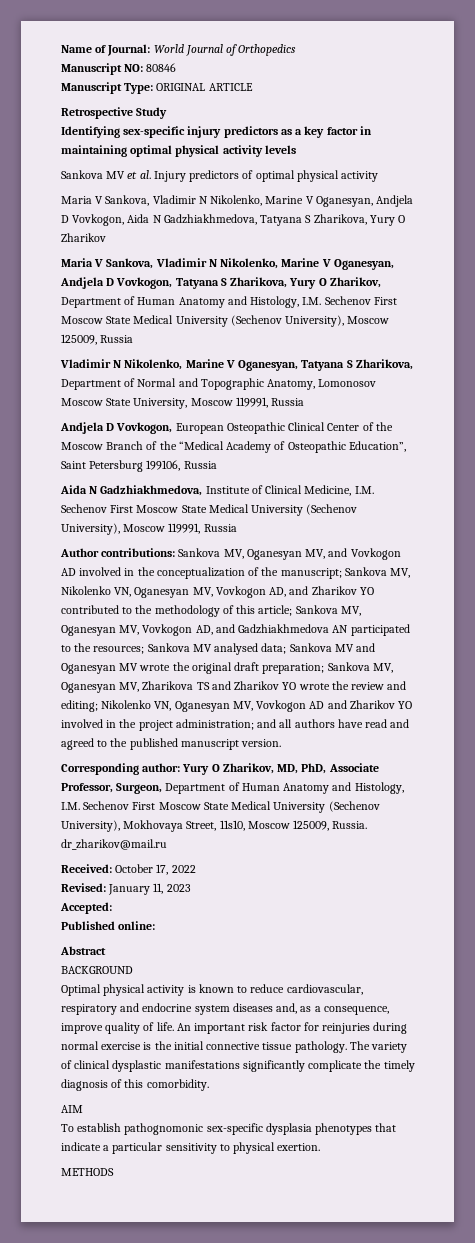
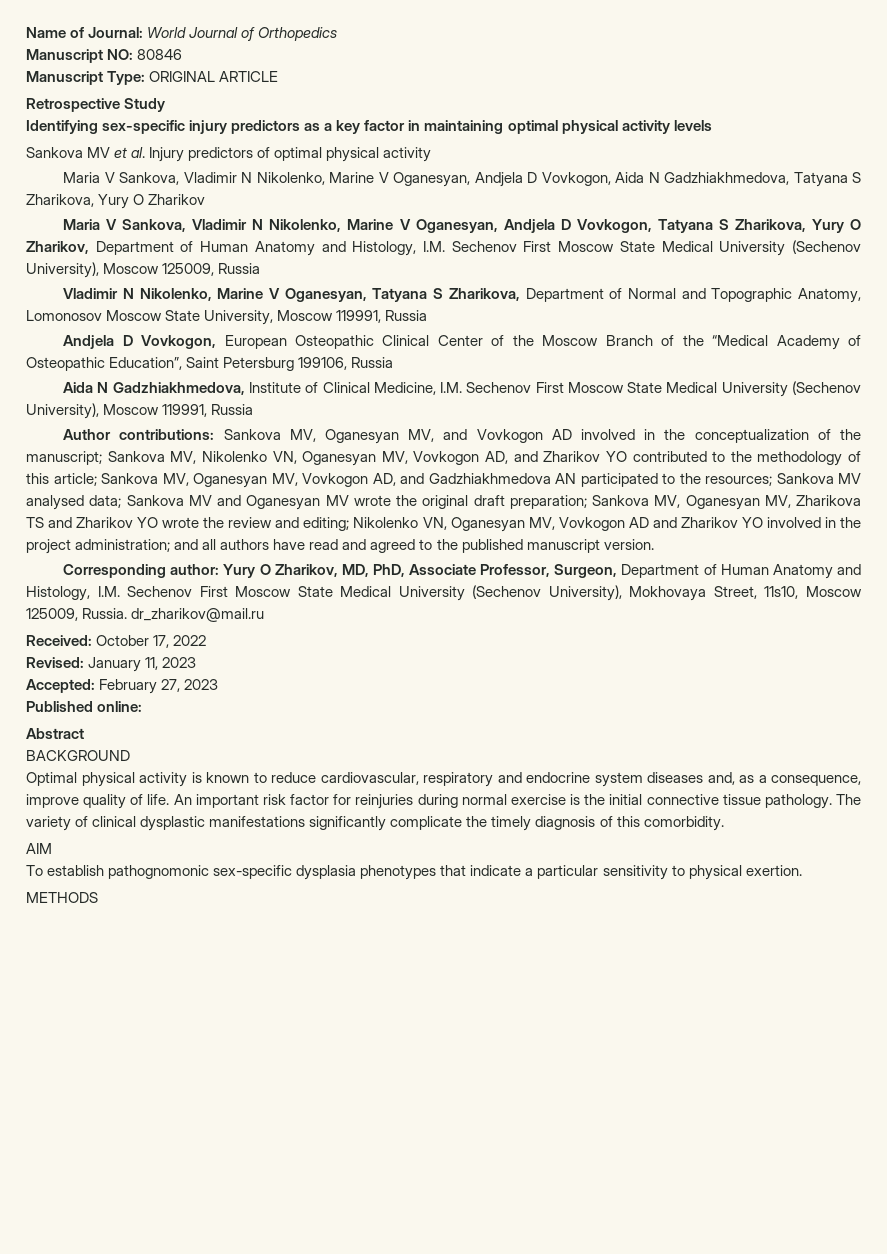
- Accepted:
+ Accepted: February 27, 2023

